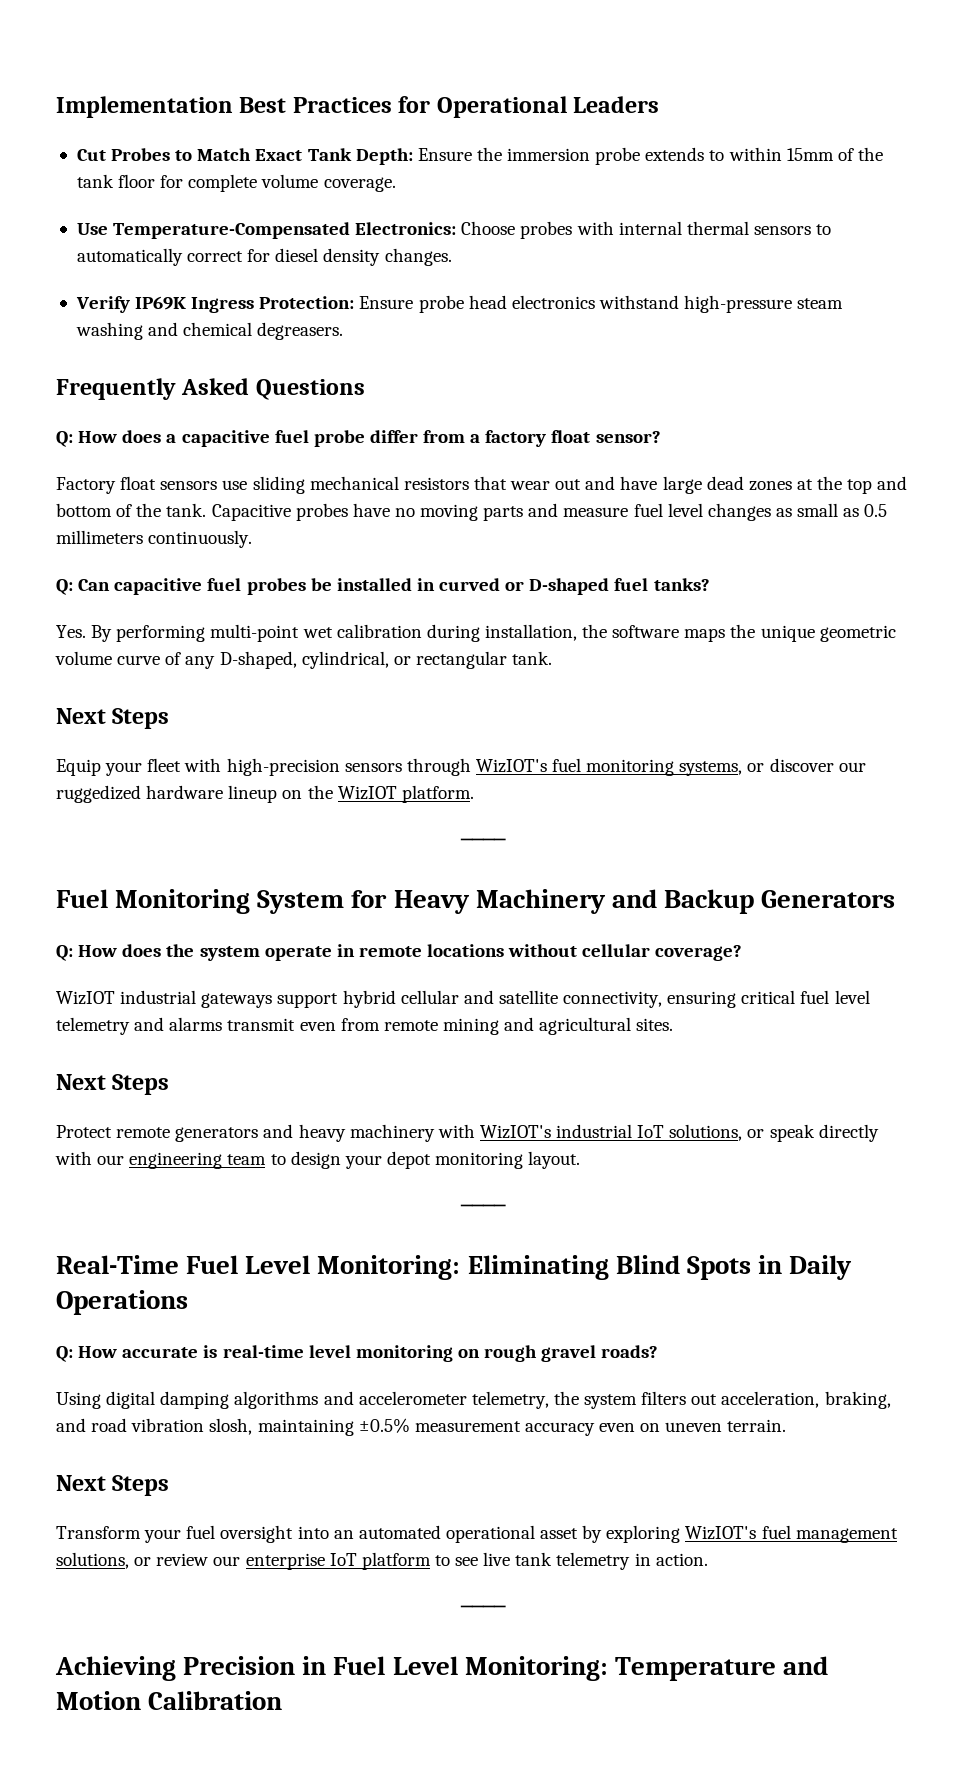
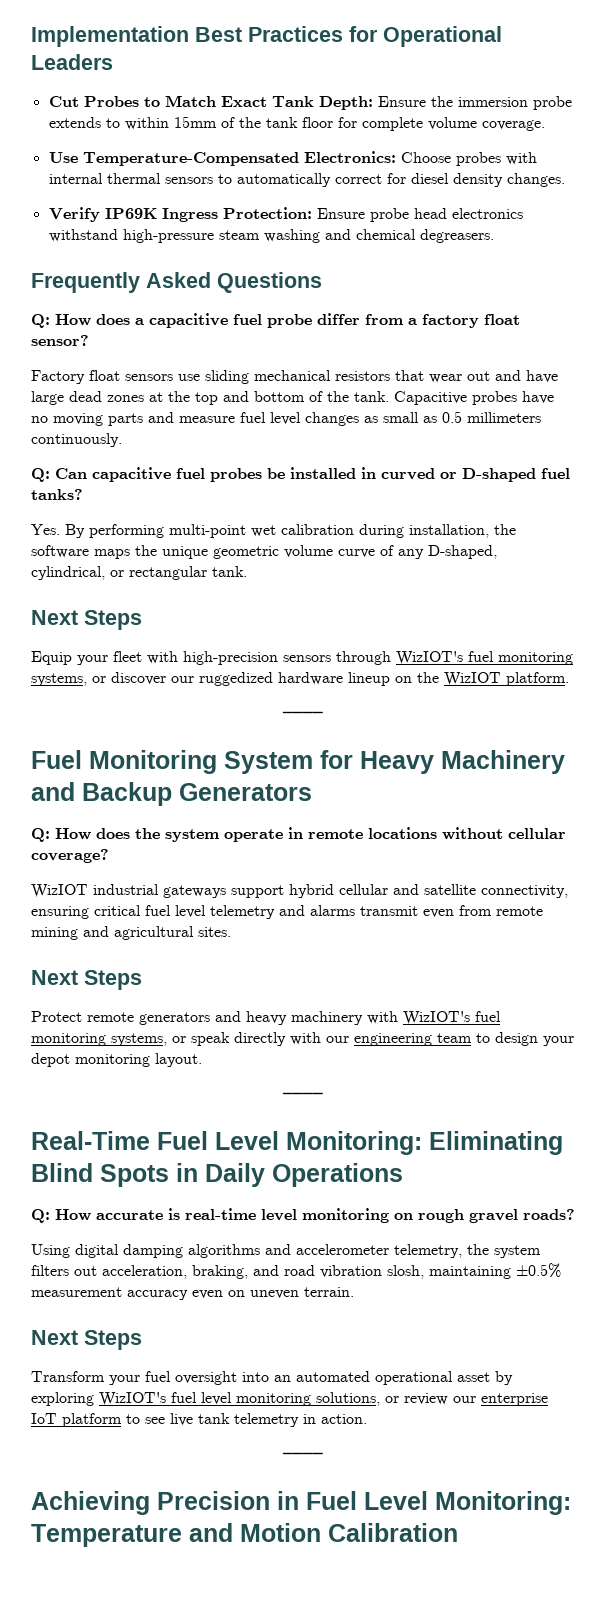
- Protect remote generators and heavy machinery with WizIOT's industrial IoT solutions, or speak directly with our engineering team to design your depot monitoring layout.
+ Protect remote generators and heavy machinery with WizIOT's fuel monitoring systems, or speak directly with our engineering team to design your depot monitoring layout.
- Transform your fuel oversight into an automated operational asset by exploring WizIOT's fuel management solutions, or review our enterprise IoT platform to see live tank telemetry in action.
+ Transform your fuel oversight into an automated operational asset by exploring WizIOT's fuel level monitoring solutions, or review our enterprise IoT platform to see live tank telemetry in action.

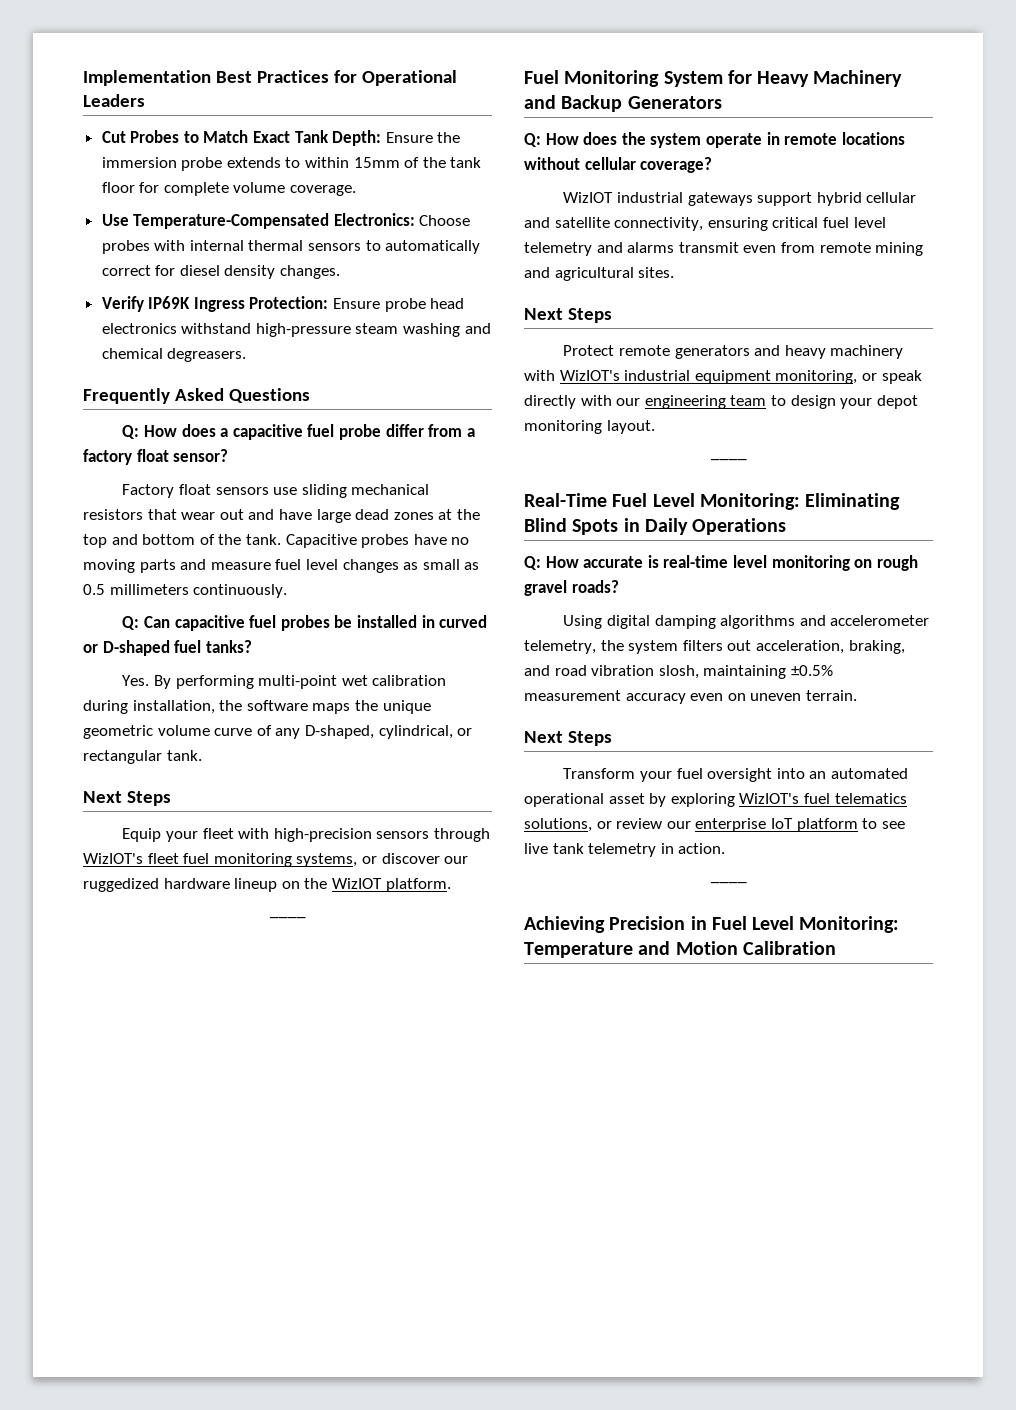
- Equip your fleet with high-precision sensors through WizIOT's fuel monitoring systems, or discover our ruggedized hardware lineup on the WizIOT platform.
+ Equip your fleet with high-precision sensors through WizIOT's fleet fuel monitoring systems, or discover our ruggedized hardware lineup on the WizIOT platform.
- Protect remote generators and heavy machinery with WizIOT's fuel monitoring systems, or speak directly with our engineering team to design your depot monitoring layout.
+ Protect remote generators and heavy machinery with WizIOT's industrial equipment monitoring, or speak directly with our engineering team to design your depot monitoring layout.
- Transform your fuel oversight into an automated operational asset by exploring WizIOT's fuel level monitoring solutions, or review our enterprise IoT platform to see live tank telemetry in action.
+ Transform your fuel oversight into an automated operational asset by exploring WizIOT's fuel telematics solutions, or review our enterprise IoT platform to see live tank telemetry in action.

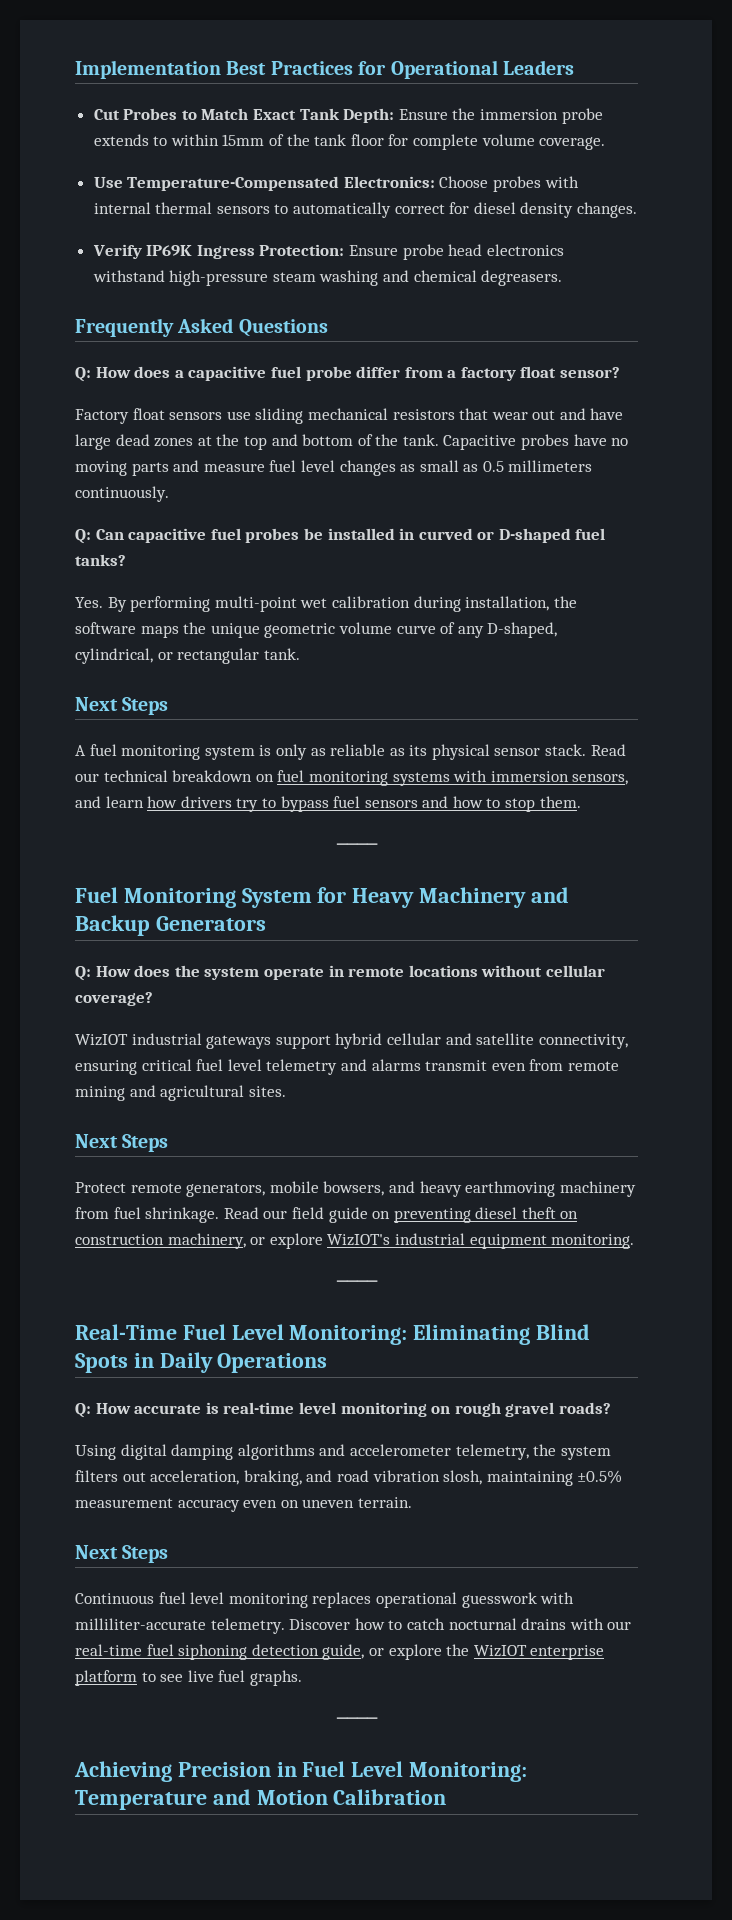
- Equip your fleet with high-precision sensors through WizIOT's fleet fuel monitoring systems, or discover our ruggedized hardware lineup on the WizIOT platform.
+ A fuel monitoring system is only as reliable as its physical sensor stack. Read our technical breakdown on fuel monitoring systems with immersion sensors, and learn how drivers try to bypass fuel sensors and how to stop them.
- Protect remote generators and heavy machinery with WizIOT's industrial equipment monitoring, or speak directly with our engineering team to design your depot monitoring layout.
+ Protect remote generators, mobile bowsers, and heavy earthmoving machinery from fuel shrinkage. Read our field guide on preventing diesel theft on construction machinery, or explore WizIOT's industrial equipment monitoring.
- Transform your fuel oversight into an automated operational asset by exploring WizIOT's fuel telematics solutions, or review our enterprise IoT platform to see live tank telemetry in action.
+ Continuous fuel level monitoring replaces operational guesswork with milliliter-accurate telemetry. Discover how to catch nocturnal drains with our real-time fuel siphoning detection guide, or explore the WizIOT enterprise platform to see live fuel graphs.

